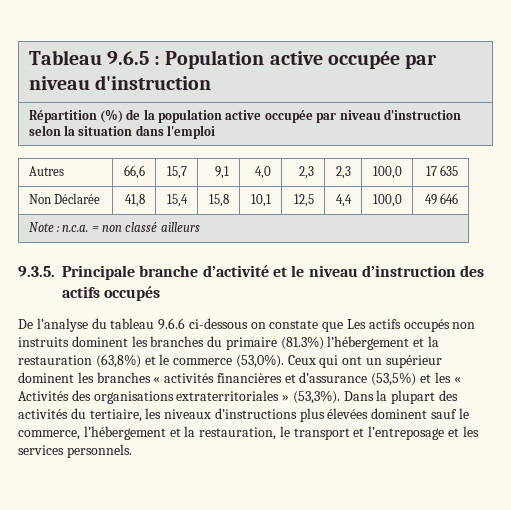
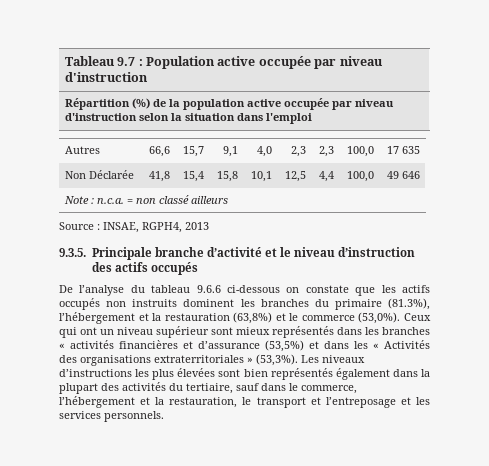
- Tableau 9.6.5 : Population active occupée par niveau d'instruction
+ Tableau 9.7 : Population active occupée par niveau d'instruction
+ Source : INSAE, RGPH4, 2013
- De l’analyse du tableau 9.6.6 ci-dessous on constate que Les actifs occupés non instruits dominent les branches du primaire (81.3%) l’hébergement et la restauration (63,8%) et le commerce (53,0%).
+ De l’analyse du tableau 9.6.6 ci-dessous on constate que les actifs occupés non instruits dominent les branches du primaire (81.3%), l’hébergement et la restauration (63,8%) et le commerce (53,0%).
- Ceux qui ont un supérieur dominent les branches « activités financières et d’assurance (53,5%) et les « Activités des organisations extraterritoriales » (53,3%).
+ Ceux qui ont un niveau supérieur sont mieux représentés dans les branches « activités financières et d’assurance (53,5%) et dans les « Activités des organisations extraterritoriales » (53,3%).
- Dans la plupart des activités du tertiaire, les niveaux d’instructions plus élevées dominent sauf le commerce, l’hébergement et la restauration, le transport et l’entreposage et les services personnels.
+ Les niveaux d’instructions les plus élevées sont bien représentés également dans la plupart des activités du tertiaire, sauf dans le commerce, l’hébergement et la restauration, le transport et l’entreposage et les services personnels.

